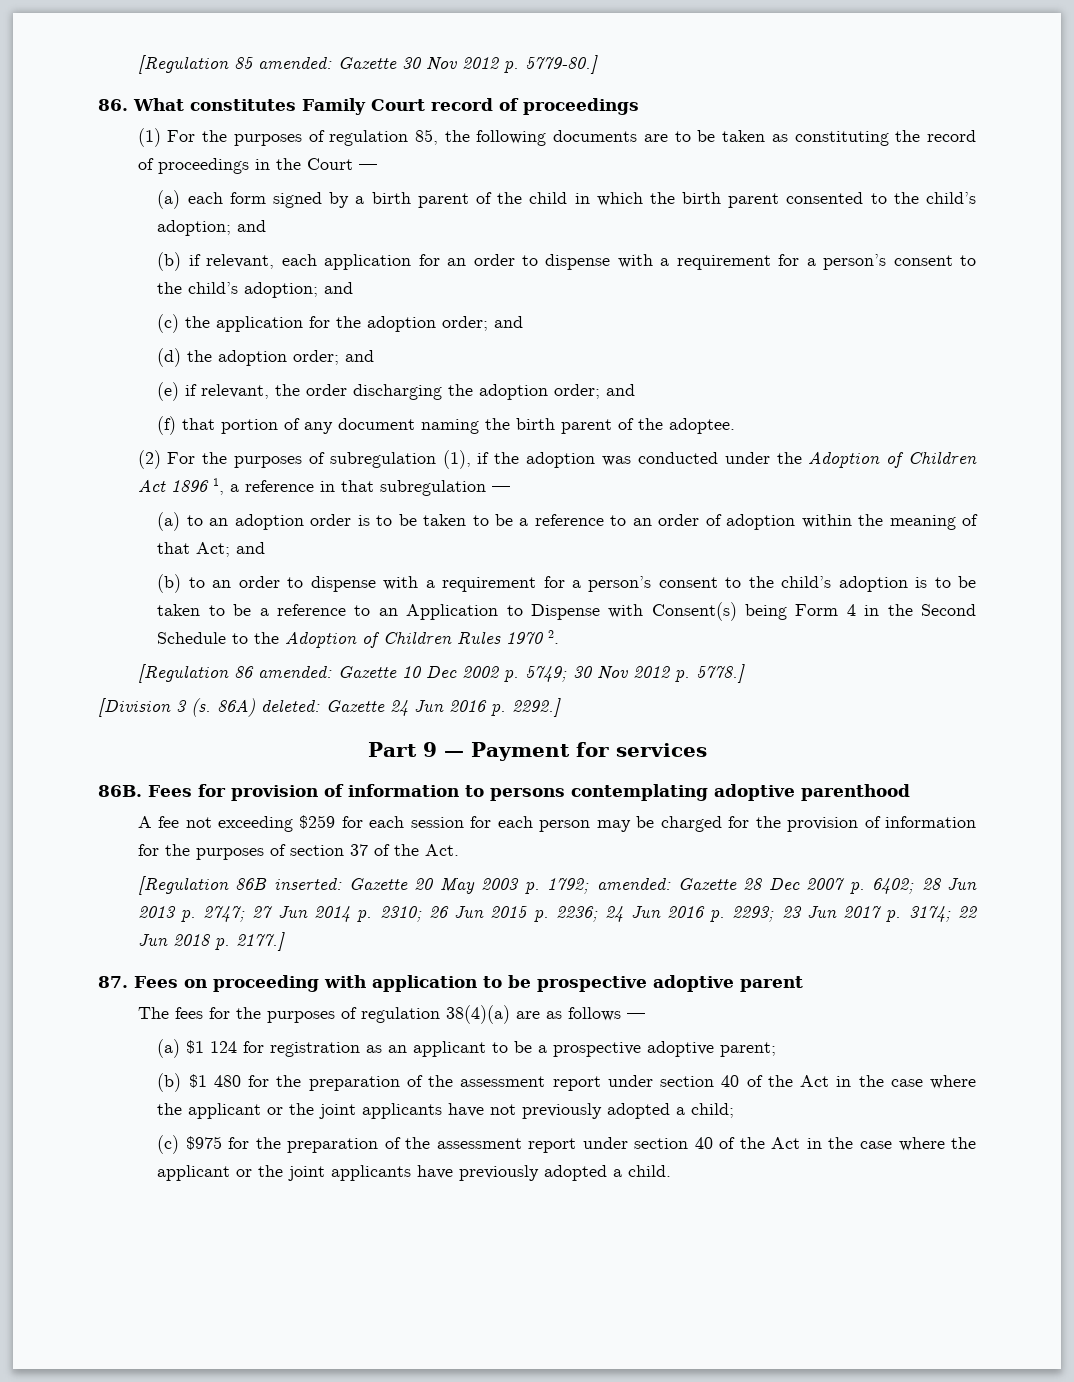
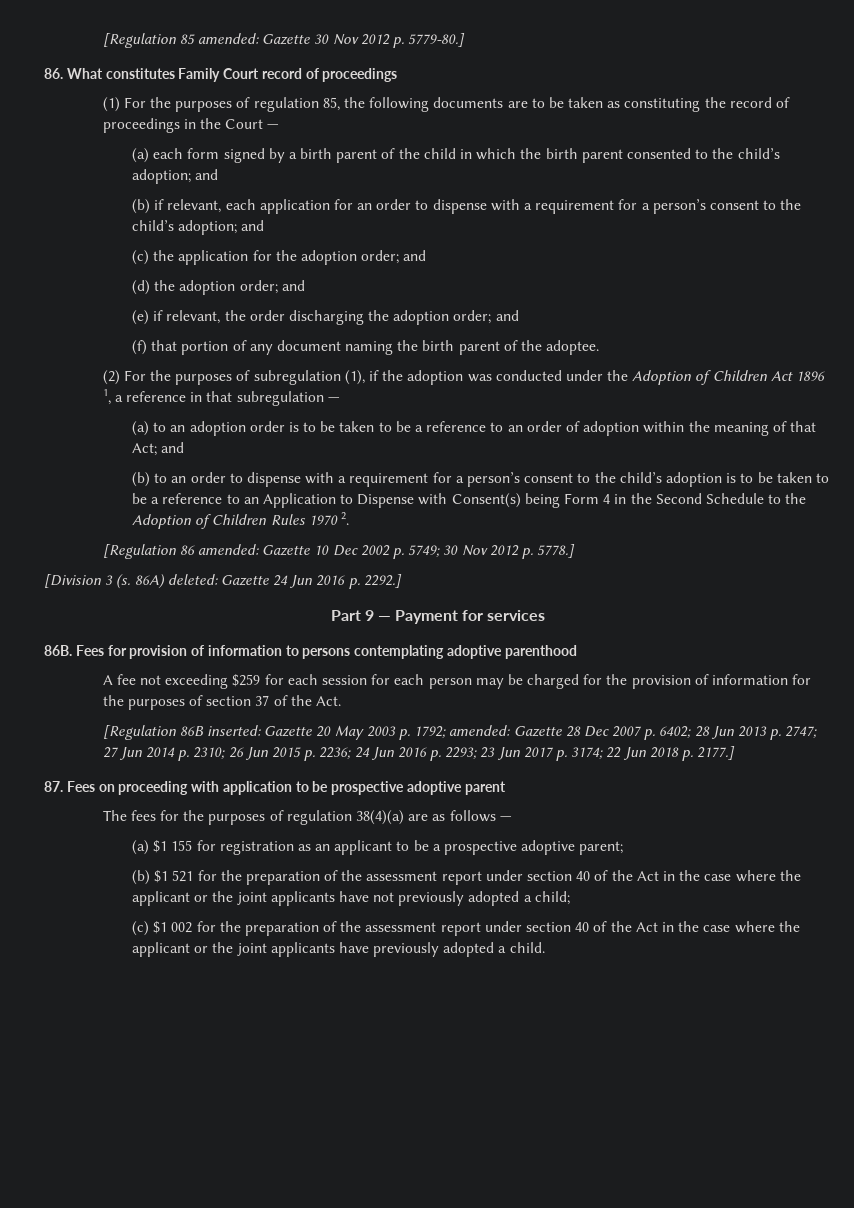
- (a) $1 124 for registration as an applicant to be a prospective adoptive parent;
+ (a) $1 155 for registration as an applicant to be a prospective adoptive parent;
- (b) $1 480 for the preparation of the assessment report under section 40 of the Act in the case where the applicant or the joint applicants have not previously adopted a child;
+ (b) $1 521 for the preparation of the assessment report under section 40 of the Act in the case where the applicant or the joint applicants have not previously adopted a child;
- (c) $975 for the preparation of the assessment report under section 40 of the Act in the case where the applicant or the joint applicants have previously adopted a child.
+ (c) $1 002 for the preparation of the assessment report under section 40 of the Act in the case where the applicant or the joint applicants have previously adopted a child.

